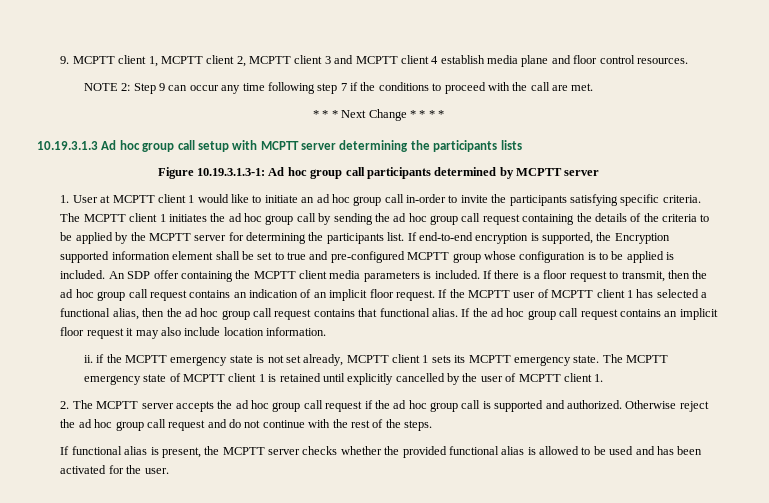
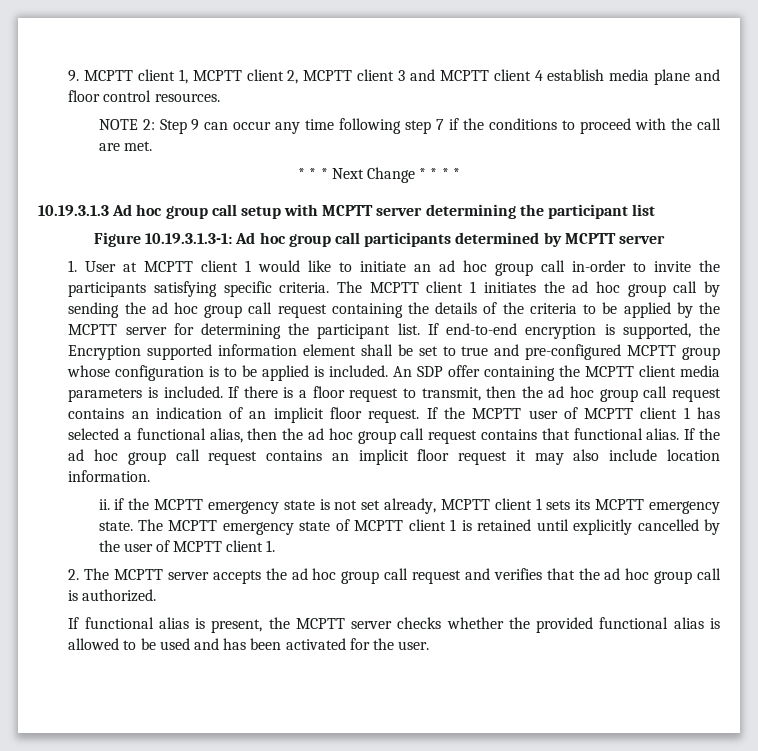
- 10.19.3.1.3 Ad hoc group call setup with MCPTT server determining the participants lists
+ 10.19.3.1.3 Ad hoc group call setup with MCPTT server determining the participant list
- The MCPTT client 1 initiates the ad hoc group call by sending the ad hoc group call request containing the details of the criteria to be applied by the MCPTT server for determining the participants list.
+ The MCPTT client 1 initiates the ad hoc group call by sending the ad hoc group call request containing the details of the criteria to be applied by the MCPTT server for determining the participant list.
- 2. The MCPTT server accepts the ad hoc group call request if the ad hoc group call is supported and authorized. Otherwise reject the ad hoc group call request and do not continue with the rest of the steps.
+ 2. The MCPTT server accepts the ad hoc group call request and verifies that the ad hoc group call is authorized.

